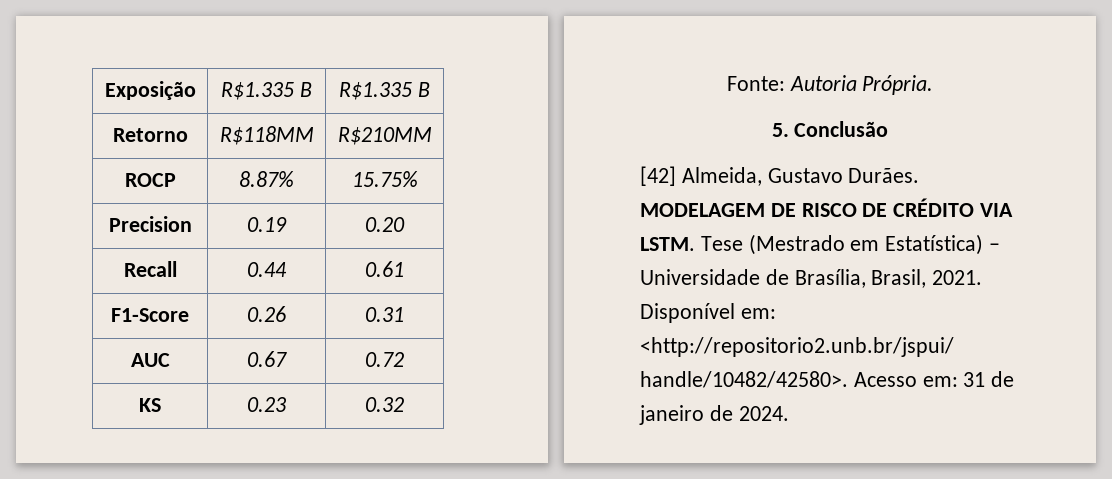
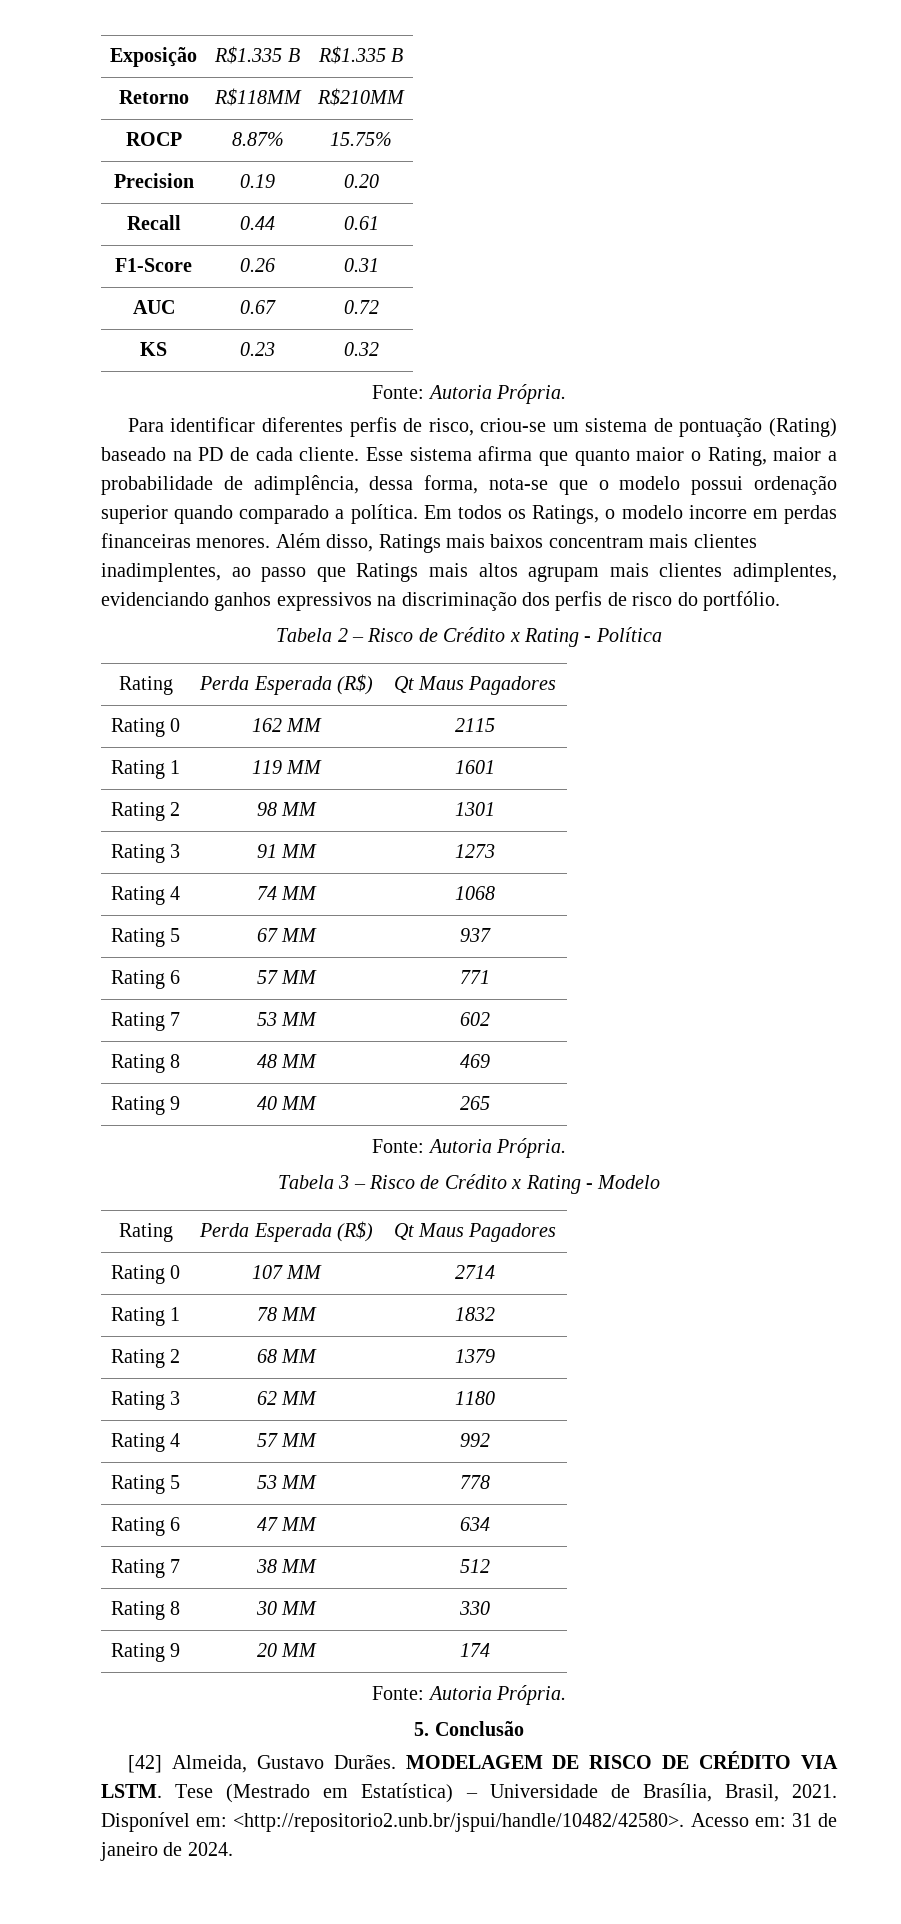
+ Para identificar diferentes perfis de risco, criou-se um sistema de pontuação (Rating) baseado na PD de cada cliente. Esse sistema afirma que quanto maior o Rating, maior a probabilidade de adimplência, dessa forma, nota-se que o modelo possui ordenação superior quando comparado a política. Em todos os Ratings, o modelo incorre em perdas financeiras menores. Além disso, Ratings mais baixos concentram mais clientes inadimplentes, ao passo que Ratings mais altos agrupam mais clientes adimplentes, evidenciando ganhos expressivos na discriminação dos perfis de risco do portfólio.
+ Tabela 2 – Risco de Crédito x Rating - Política
+ Rating | Perda Esperada (R$) | Qt Maus Pagadores
+ Rating 0 | 162 MM | 2115
+ Rating 1 | 119 MM | 1601
+ Rating 2 | 98 MM | 1301
+ Rating 3 | 91 MM | 1273
+ Rating 4 | 74 MM | 1068
+ Rating 5 | 67 MM | 937
+ Rating 6 | 57 MM | 771
+ Rating 7 | 53 MM | 602
+ Rating 8 | 48 MM | 469
+ Rating 9 | 40 MM | 265
+ Fonte: Autoria Própria.
+ Tabela 3 – Risco de Crédito x Rating - Modelo
+ Rating | Perda Esperada (R$) | Qt Maus Pagadores
+ Rating 0 | 107 MM | 2714
+ Rating 1 | 78 MM | 1832
+ Rating 2 | 68 MM | 1379
+ Rating 3 | 62 MM | 1180
+ Rating 4 | 57 MM | 992
+ Rating 5 | 53 MM | 778
+ Rating 6 | 47 MM | 634
+ Rating 7 | 38 MM | 512
+ Rating 8 | 30 MM | 330
+ Rating 9 | 20 MM | 174
+ Fonte: Autoria Própria.

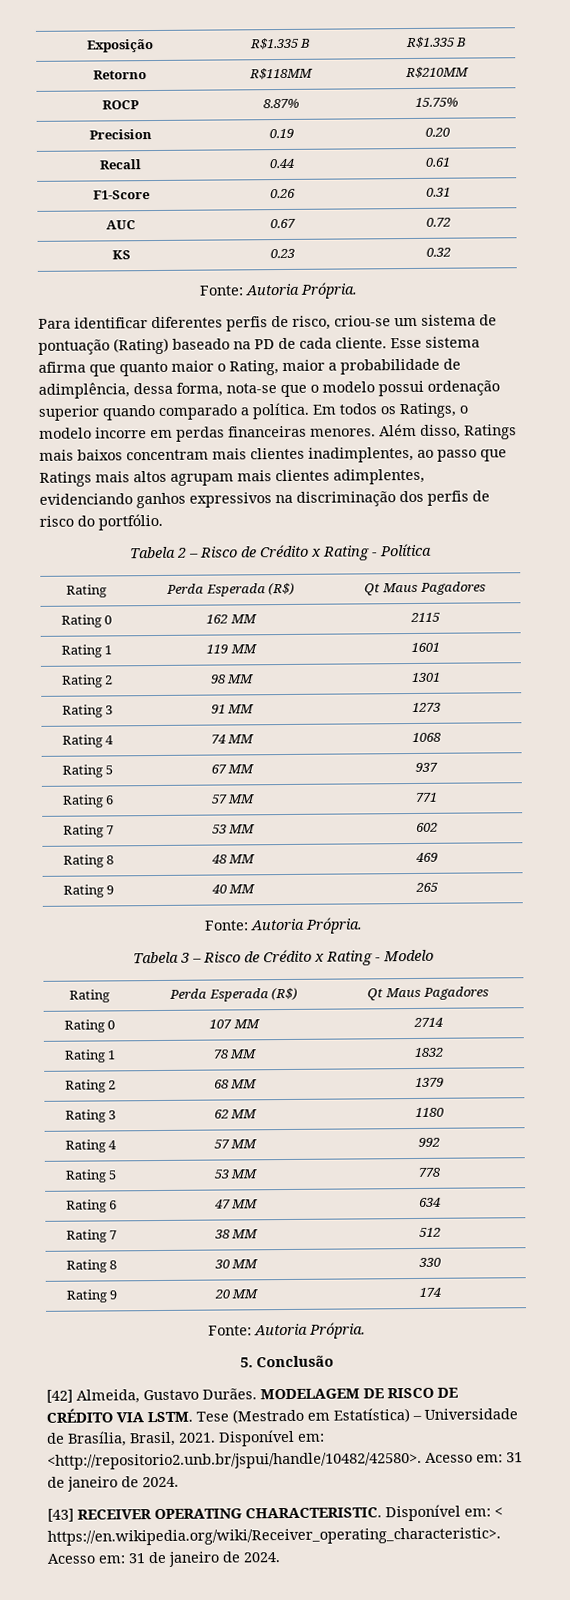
+ [43] RECEIVER OPERATING CHARACTERISTIC. Disponível em: < https://en.wikipedia.org/wiki/Receiver_operating_characteristic>. Acesso em: 31 de janeiro de 2024.

